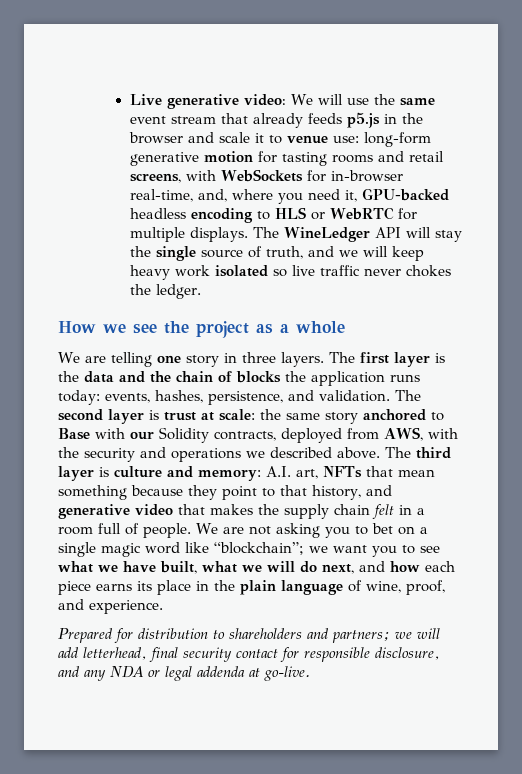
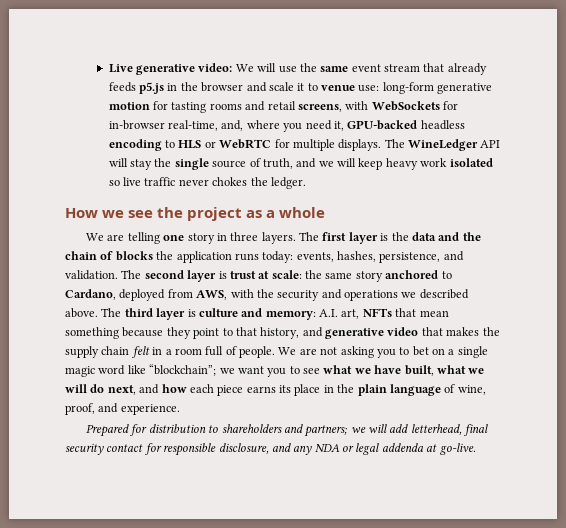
- The second layer is trust at scale: the same story anchored to Base with our Solidity contracts, deployed from AWS, with the security and operations we described above.
+ The second layer is trust at scale: the same story anchored to Cardano, deployed from AWS, with the security and operations we described above.

